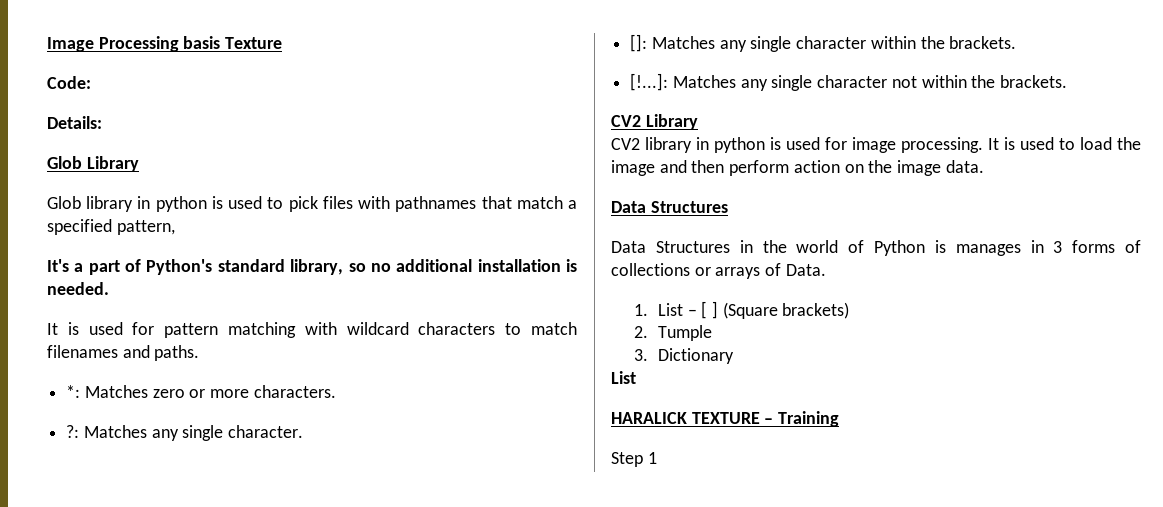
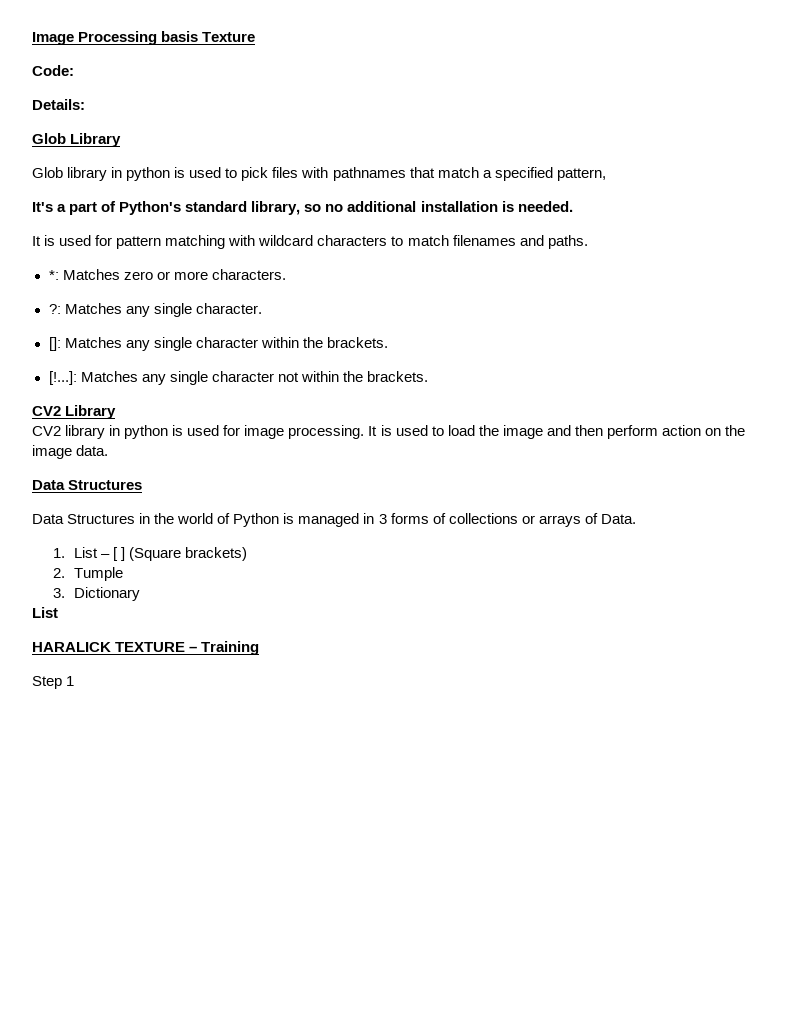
- Data Structures in the world of Python is manages in 3 forms of collections or arrays of Data.
+ Data Structures in the world of Python is managed in 3 forms of collections or arrays of Data.

